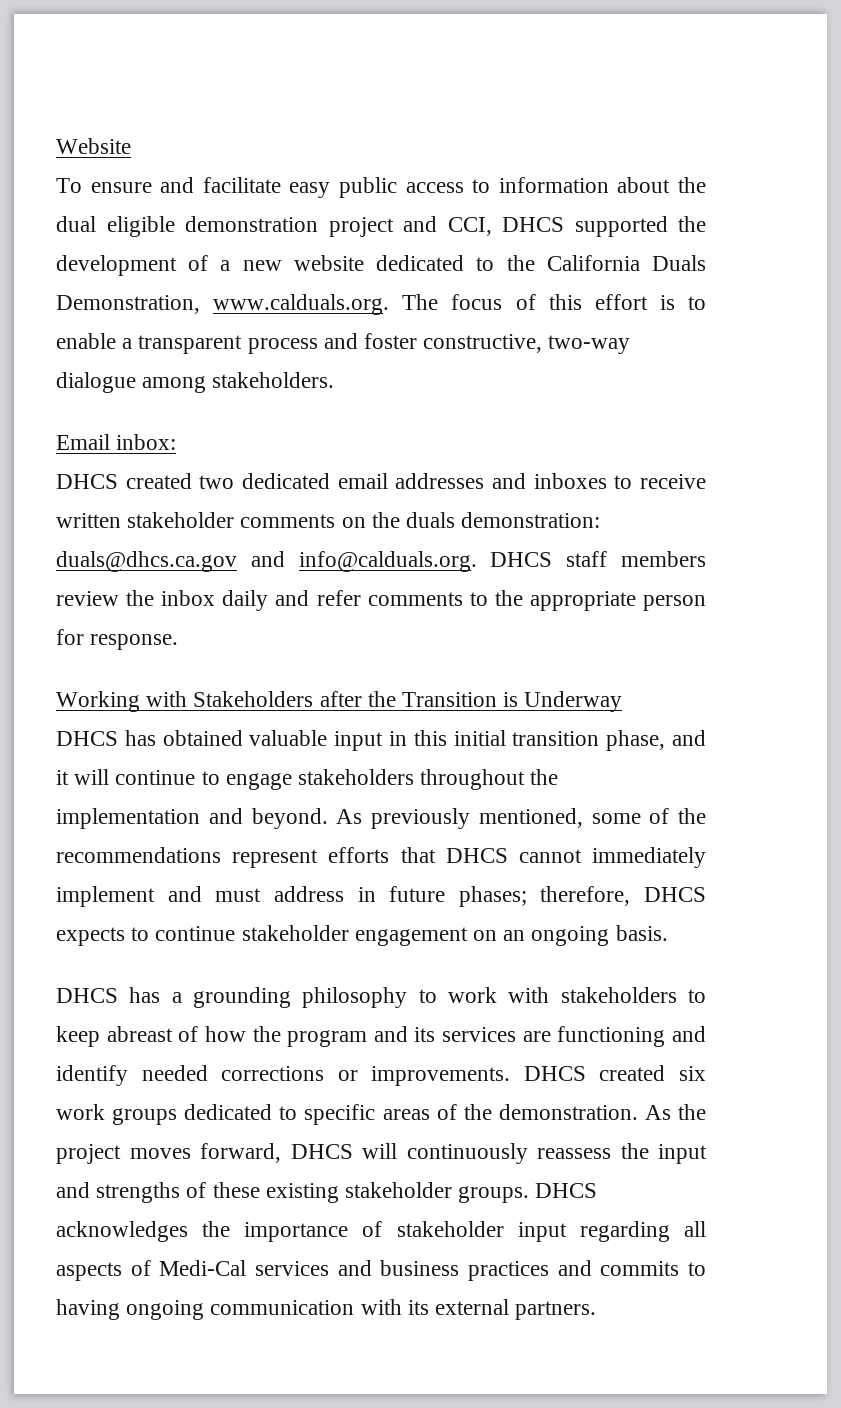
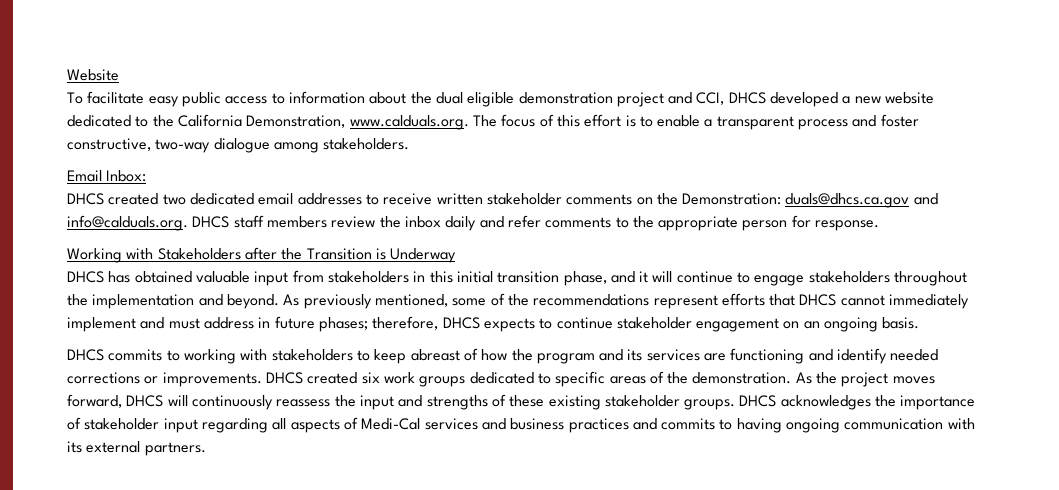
- To ensure and facilitate easy public access to information about the dual eligible demonstration project and CCI, DHCS supported the development of a new website dedicated to the California Duals Demonstration, www.calduals.org. The focus of this effort is to enable a transparent process and foster constructive, two-way dialogue among stakeholders.
+ To facilitate easy public access to information about the dual eligible demonstration project and CCI, DHCS developed a new website dedicated to the California Demonstration, www.calduals.org. The focus of this effort is to enable a transparent process and foster constructive, two-way dialogue among stakeholders.
- Email inbox:
+ Email Inbox:
- DHCS created two dedicated email addresses and inboxes to receive written stakeholder comments on the duals demonstration: duals@dhcs.ca.gov and info@calduals.org. DHCS staff members review the inbox daily and refer comments to the appropriate person for response.
+ DHCS created two dedicated email addresses to receive written stakeholder comments on the Demonstration: duals@dhcs.ca.gov and info@calduals.org. DHCS staff members review the inbox daily and refer comments to the appropriate person for response.
- DHCS has obtained valuable input in this initial transition phase, and it will continue to engage stakeholders throughout the implementation and beyond.
+ DHCS has obtained valuable input from stakeholders in this initial transition phase, and it will continue to engage stakeholders throughout the implementation and beyond.
- DHCS has a grounding philosophy to work with stakeholders to keep abreast of how the program and its services are functioning and identify needed corrections or improvements.
+ DHCS commits to working with stakeholders to keep abreast of how the program and its services are functioning and identify needed corrections or improvements.

